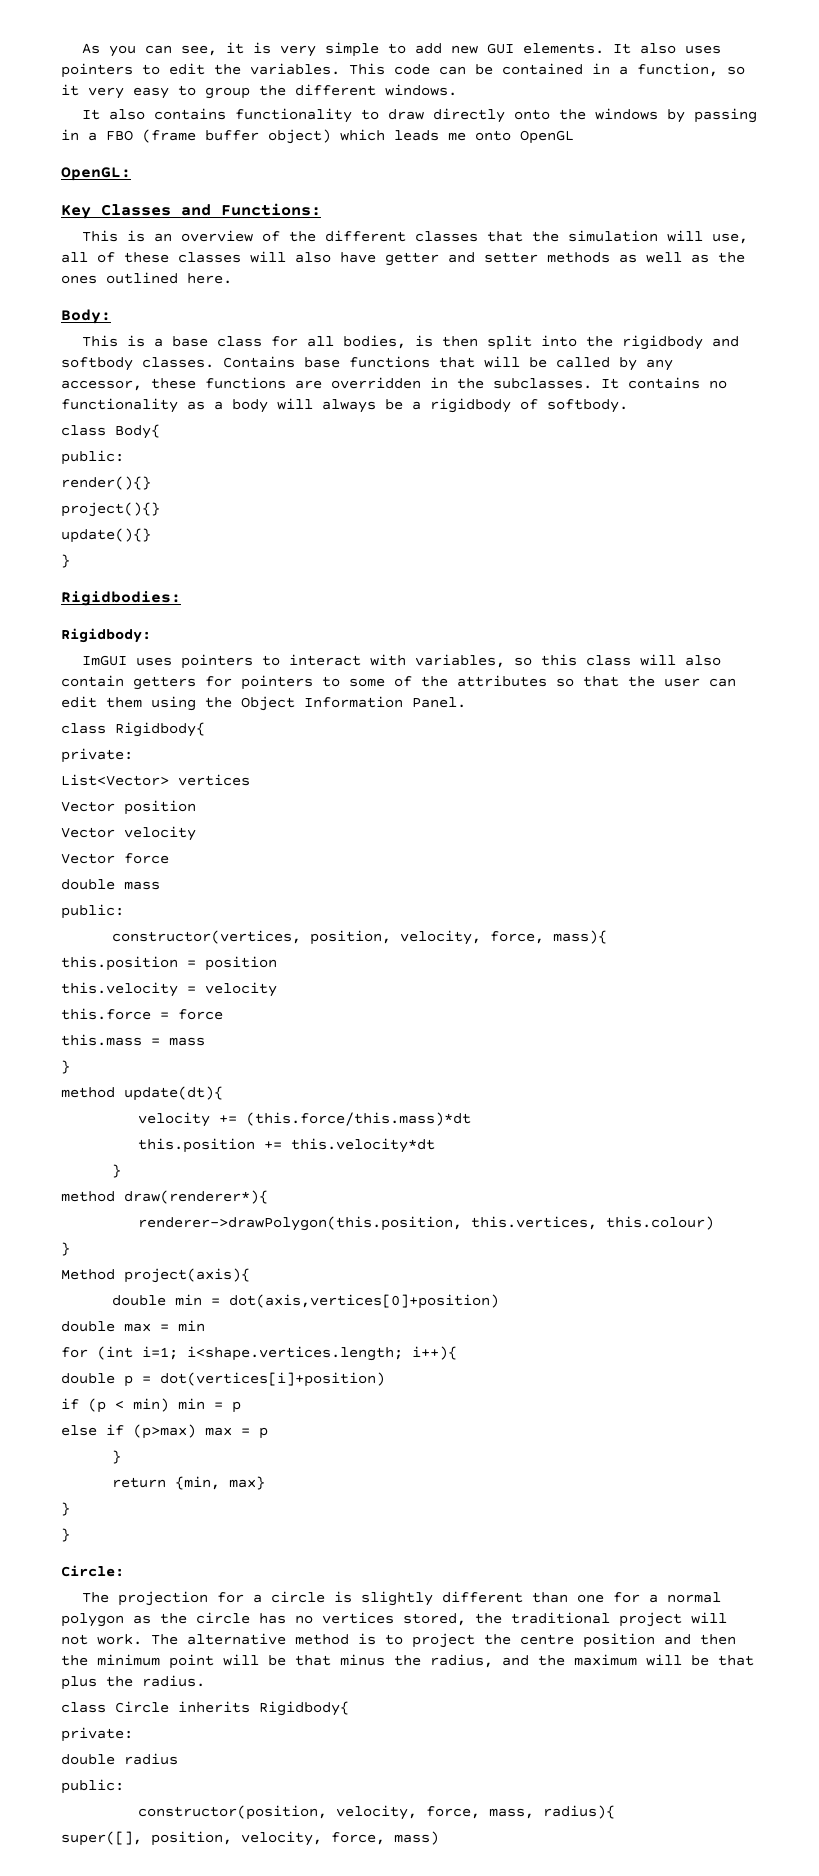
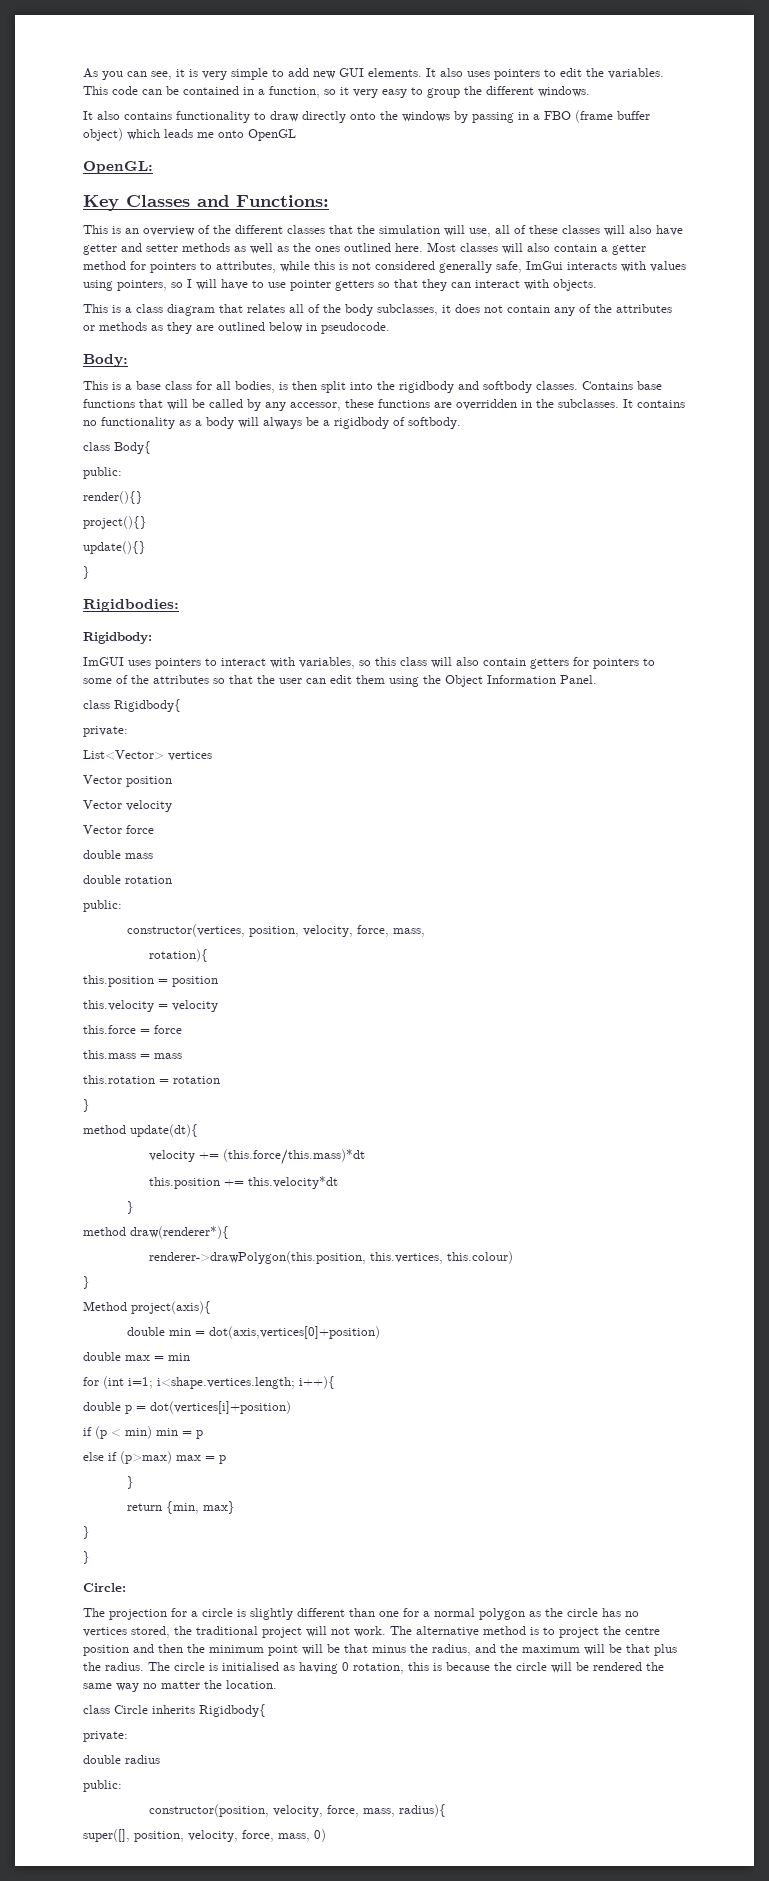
+ Most classes will also contain a getter method for pointers to attributes, while this is not considered generally safe, ImGui interacts with values using pointers, so I will have to use pointer getters so that they can interact with objects.
+ This is a class diagram that relates all of the body subclasses, it does not contain any of the attributes or methods as they are outlined below in pseudocode.
+ double rotation
- constructor(vertices, position, velocity, force, mass){
+ constructor(vertices, position, velocity, force, mass,
+ rotation){
+ this.rotation = rotation
+ The circle is initialised as having 0 rotation, this is because the circle will be rendered the same way no matter the location.
- super([], position, velocity, force, mass)
+ super([], position, velocity, force, mass, 0)

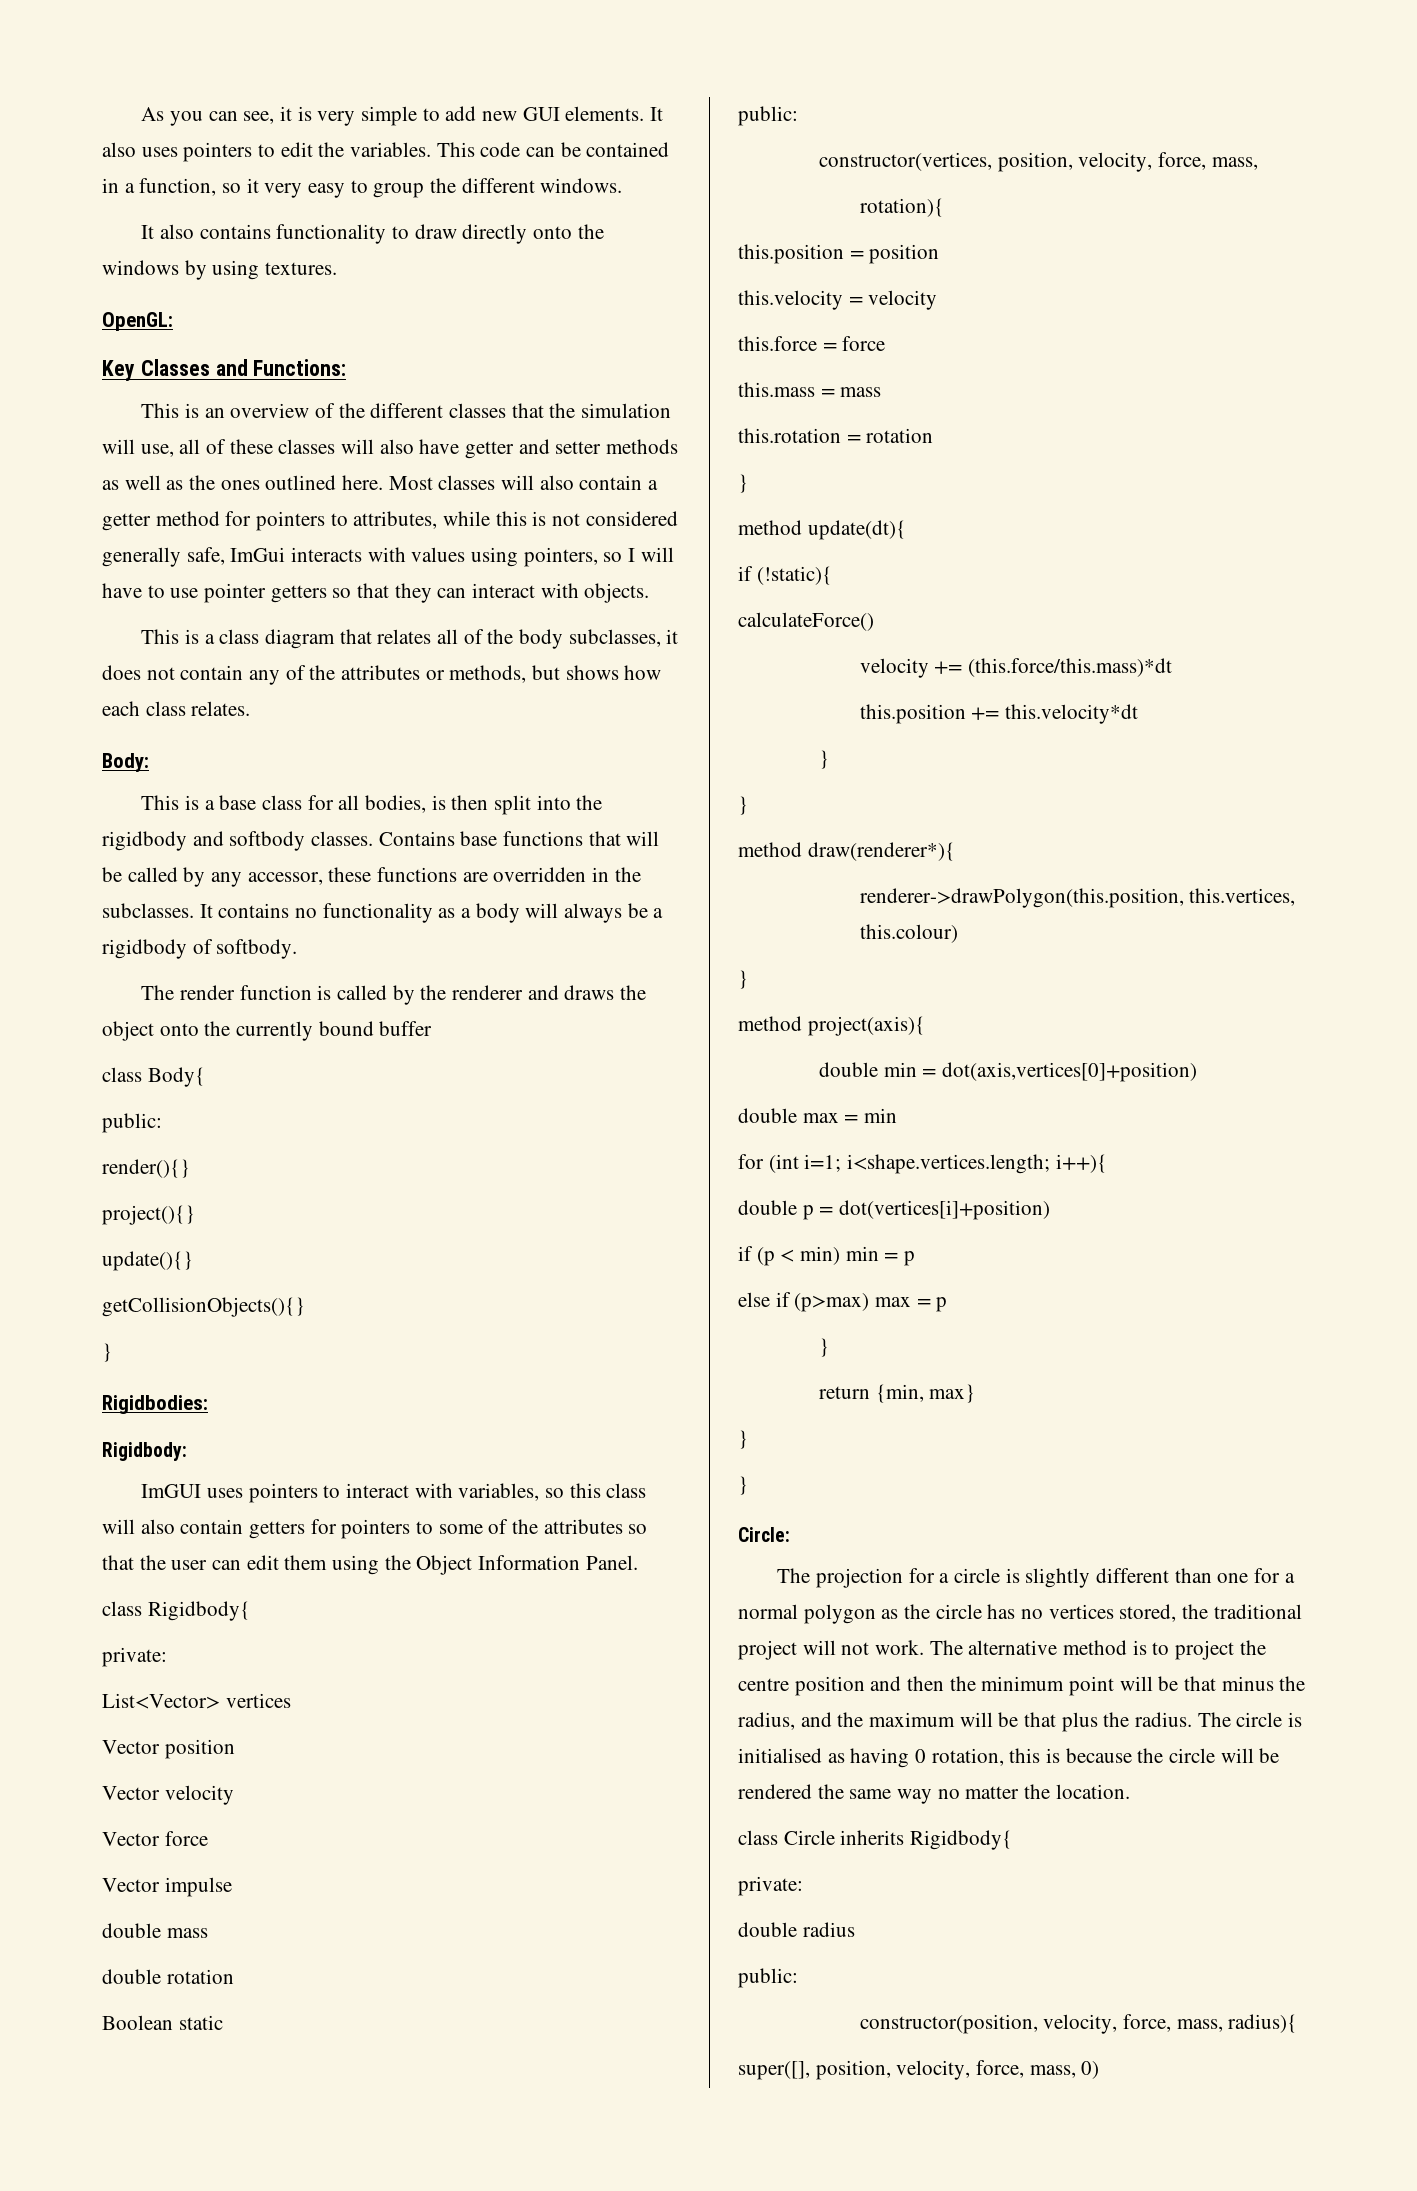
- It also contains functionality to draw directly onto the windows by passing in a FBO (frame buffer object) which leads me onto OpenGL
+ It also contains functionality to draw directly onto the windows by using textures.
- This is a class diagram that relates all of the body subclasses, it does not contain any of the attributes or methods as they are outlined below in pseudocode.
+ This is a class diagram that relates all of the body subclasses, it does not contain any of the attributes or methods, but shows how each class relates.
+ The render function is called by the renderer and draws the object onto the currently bound buffer
+ getCollisionObjects(){}
+ Vector impulse
+ Boolean static
+ if (!static){
+ calculateForce()
  this.position += this.velocity*dt
+ }
- Method project(axis){
+ method project(axis){

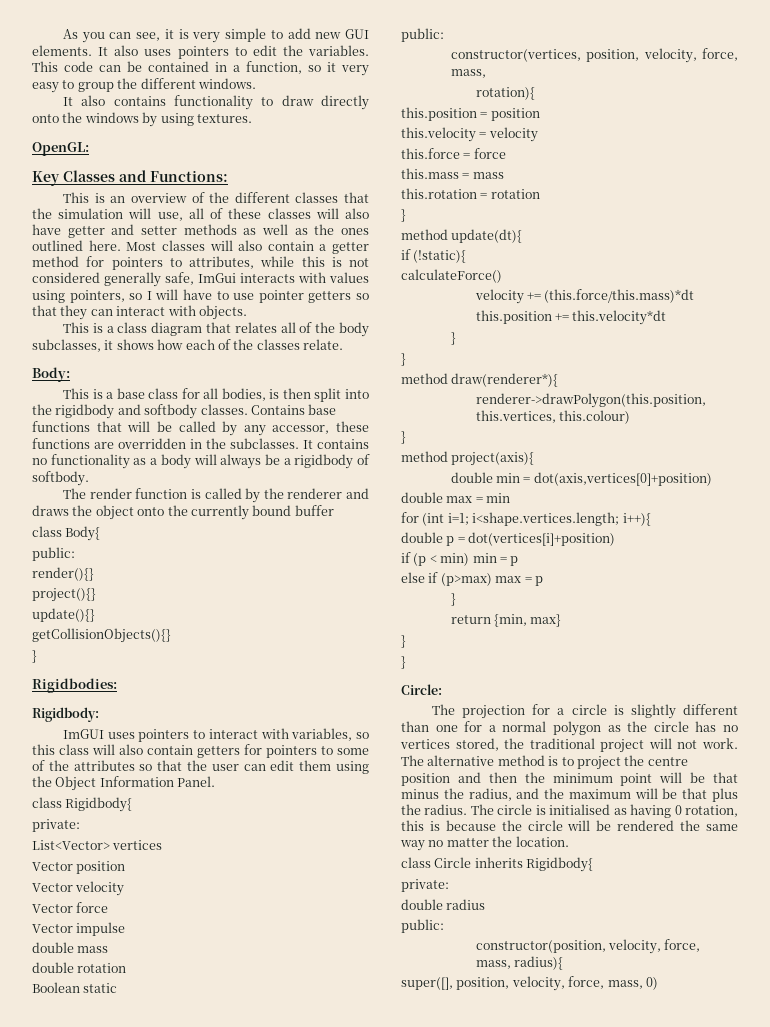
- This is a class diagram that relates all of the body subclasses, it does not contain any of the attributes or methods, but shows how each class relates.
+ This is a class diagram that relates all of the body subclasses, it shows how each of the classes relate.

